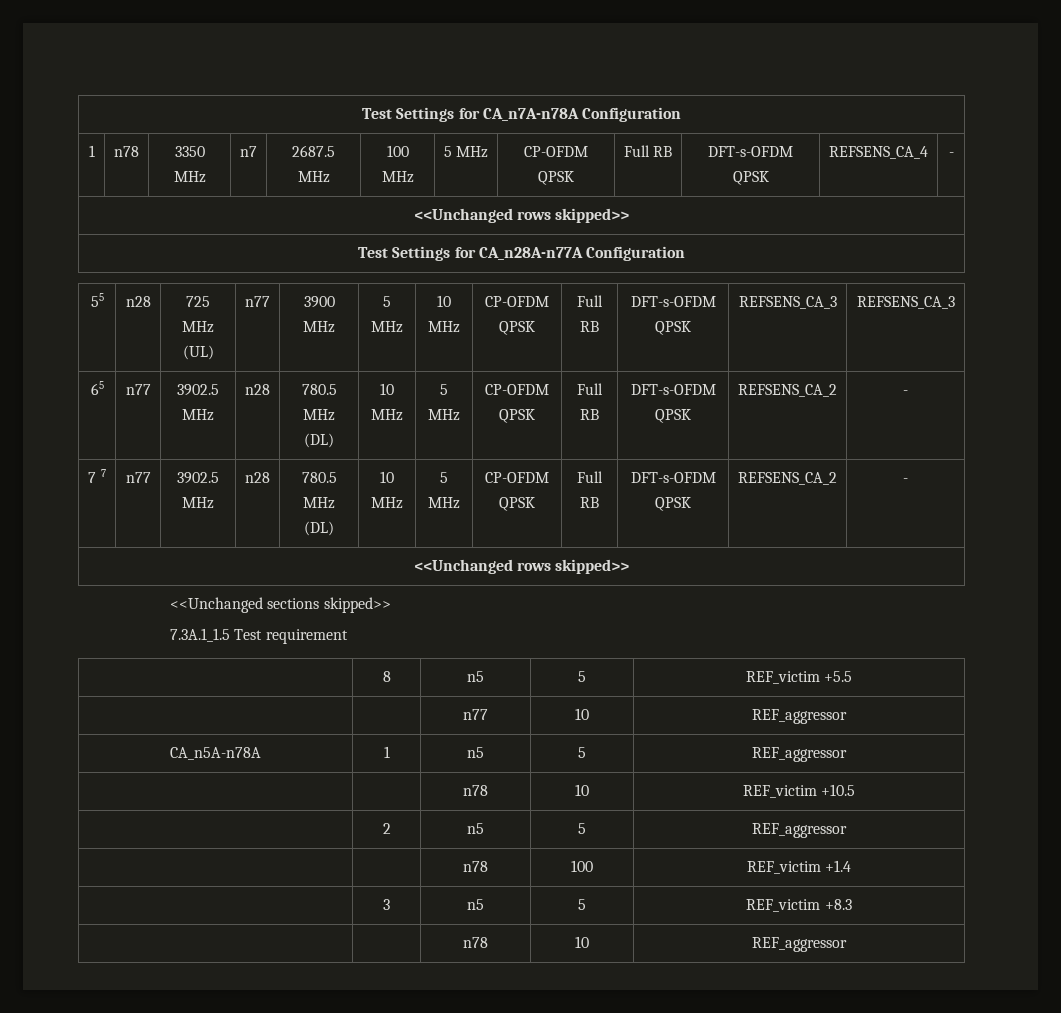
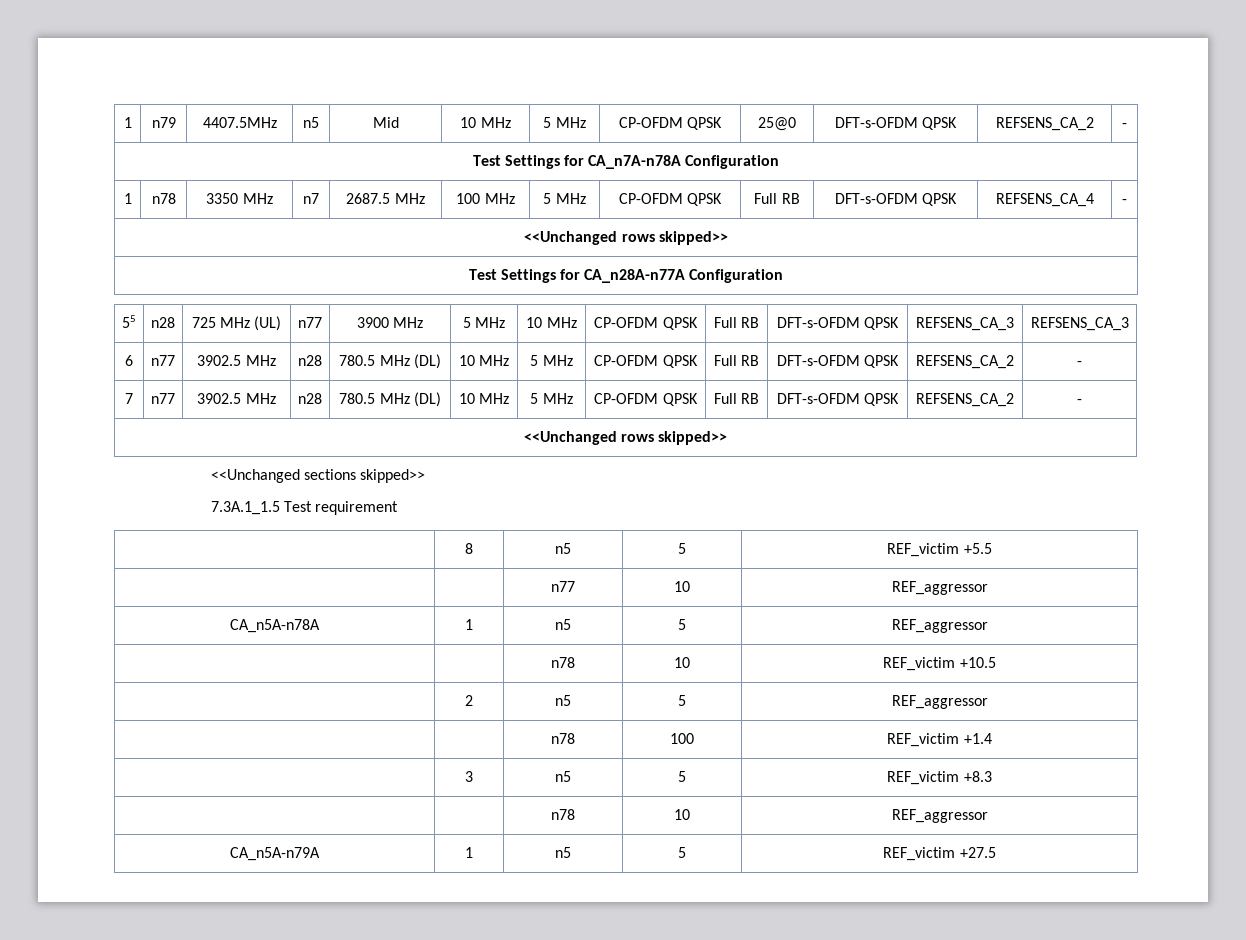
+ 1 | n79 | 4407.5MHz | n5 | Mid | 10 MHz | 5 MHz | CP-OFDM QPSK | 25@0 | DFT-s-OFDM QPSK | REFSENS_CA_2 | -
- 65 | n77 | 3902.5 MHz | n28 | 780.5 MHz (DL) | 10 MHz | 5 MHz | CP-OFDM QPSK | Full RB | DFT-s-OFDM QPSK | REFSENS_CA_2 | -
+ 6 | n77 | 3902.5 MHz | n28 | 780.5 MHz (DL) | 10 MHz | 5 MHz | CP-OFDM QPSK | Full RB | DFT-s-OFDM QPSK | REFSENS_CA_2 | -
- 7 7 | n77 | 3902.5 MHz | n28 | 780.5 MHz (DL) | 10 MHz | 5 MHz | CP-OFDM QPSK | Full RB | DFT-s-OFDM QPSK | REFSENS_CA_2 | -
+ 7 | n77 | 3902.5 MHz | n28 | 780.5 MHz (DL) | 10 MHz | 5 MHz | CP-OFDM QPSK | Full RB | DFT-s-OFDM QPSK | REFSENS_CA_2 | -
+ CA_n5A-n79A | 1 | n5 | 5 | REF_victim +27.5

